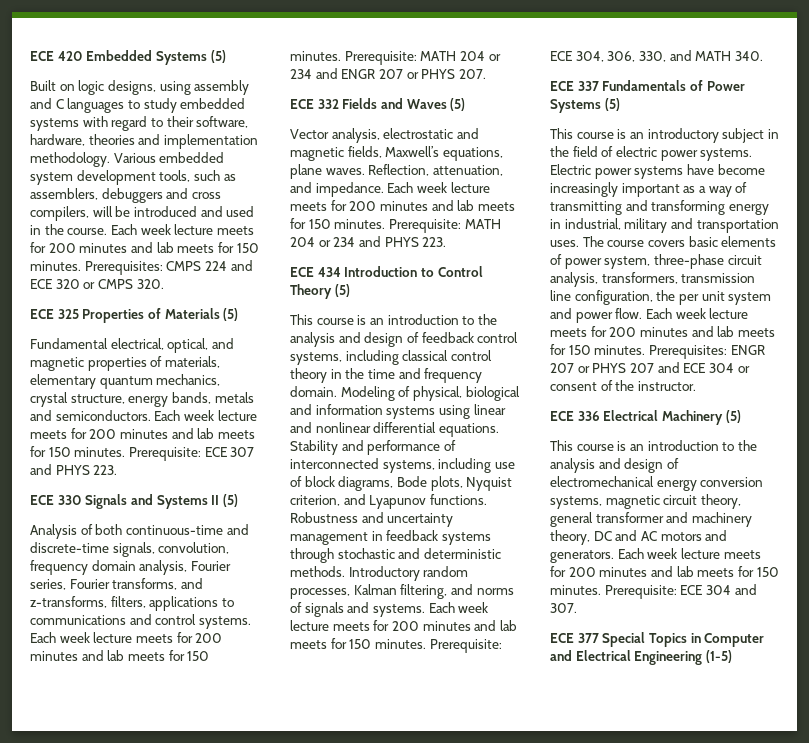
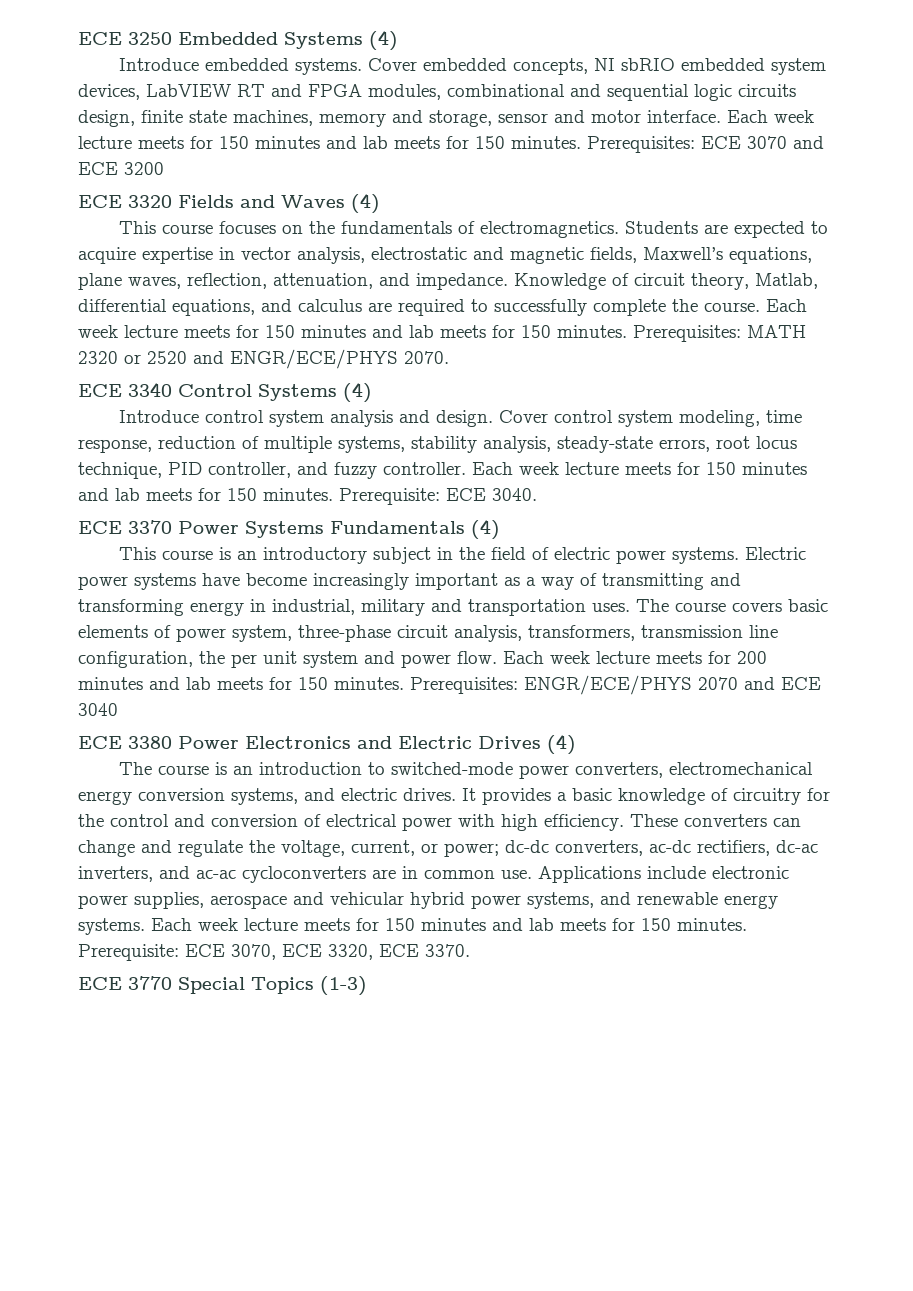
- ECE 420 Embedded Systems (5)
- Built on logic designs, using assembly and C languages to study embedded systems with regard to their software, hardware, theories and implementation methodology. Various embedded system development tools, such as assemblers, debuggers and cross compilers, will be introduced and used in the course. Each week lecture meets for 200 minutes and lab meets for 150 minutes. Prerequisites: CMPS 224 and ECE 320 or CMPS 320.
- ECE 325 Properties of Materials (5)
- Fundamental electrical, optical, and magnetic properties of materials, elementary quantum mechanics, crystal structure, energy bands, metals and semiconductors. Each week lecture meets for 200 minutes and lab meets for 150 minutes. Prerequisite: ECE 307 and PHYS 223.
- ECE 330 Signals and Systems II (5)
- Analysis of both continuous-time and discrete-time signals, convolution, frequency domain analysis, Fourier series, Fourier transforms, and z-transforms, filters, applications to communications and control systems. Each week lecture meets for 200 minutes and lab meets for 150 minutes. Prerequisite: MATH 204 or 234 and ENGR 207 or PHYS 207.
- ECE 332 Fields and Waves (5)
- Vector analysis, electrostatic and magnetic fields, Maxwell’s equations, plane waves. Reflection, attenuation, and impedance. Each week lecture meets for 200 minutes and lab meets for 150 minutes. Prerequisite: MATH 204 or 234 and PHYS 223.
- ECE 434 Introduction to Control Theory (5)
- This course is an introduction to the analysis and design of feedback control systems, including classical control theory in the time and frequency domain. Modeling of physical, biological and information systems using linear and nonlinear differential equations. Stability and performance of interconnected systems, including use of block diagrams, Bode plots, Nyquist criterion, and Lyapunov functions. Robustness and uncertainty management in feedback systems through stochastic and deterministic methods. Introductory random processes, Kalman filtering, and norms of signals and systems. Each week lecture meets for 200 minutes and lab meets for 150 minutes. Prerequisite: ECE 304, 306, 330, and MATH 340.
- ECE 337 Fundamentals of Power Systems (5)
+ ECE 3250 Embedded Systems (4)
+ Introduce embedded systems. Cover embedded concepts, NI sbRIO embedded system devices, LabVIEW RT and FPGA modules, combinational and sequential logic circuits design, finite state machines, memory and storage, sensor and motor interface. Each week lecture meets for 150 minutes and lab meets for 150 minutes. Prerequisites: ECE 3070 and ECE 3200
+ ECE 3320 Fields and Waves (4)
+ This course focuses on the fundamentals of electromagnetics. Students are expected to acquire expertise in vector analysis, electrostatic and magnetic fields, Maxwell’s equations, plane waves, reflection, attenuation, and impedance. Knowledge of circuit theory, Matlab, differential equations, and calculus are required to successfully complete the course. Each week lecture meets for 150 minutes and lab meets for 150 minutes. Prerequisites: MATH 2320 or 2520 and ENGR/ECE/PHYS 2070.
+ ECE 3340 Control Systems (4)
+ Introduce control system analysis and design. Cover control system modeling, time response, reduction of multiple systems, stability analysis, steady-state errors, root locus technique, PID controller, and fuzzy controller. Each week lecture meets for 150 minutes and lab meets for 150 minutes. Prerequisite: ECE 3040.
+ ECE 3370 Power Systems Fundamentals (4)
- Prerequisites: ENGR 207 or PHYS 207 and ECE 304 or consent of the instructor.
- ECE 336 Electrical Machinery (5)
- This course is an introduction to the analysis and design of electromechanical energy conversion systems, magnetic circuit theory, general transformer and machinery theory, DC and AC motors and generators. Each week lecture meets for 200 minutes and lab meets for 150 minutes. Prerequisite: ECE 304 and 307.
- ECE 377 Special Topics in Computer and Electrical Engineering (1-5)
+ Prerequisites: ENGR/ECE/PHYS 2070 and ECE 3040
+ ECE 3380 Power Electronics and Electric Drives (4)
+ The course is an introduction to switched-mode power converters, electromechanical energy conversion systems, and electric drives. It provides a basic knowledge of circuitry for the control and conversion of electrical power with high efficiency. These converters can change and regulate the voltage, current, or power; dc-dc converters, ac-dc rectifiers, dc-ac inverters, and ac-ac cycloconverters are in common use. Applications include electronic power supplies, aerospace and vehicular hybrid power systems, and renewable energy systems. Each week lecture meets for 150 minutes and lab meets for 150 minutes. Prerequisite: ECE 3070, ECE 3320, ECE 3370.
+ ECE 3770 Special Topics (1-3)

